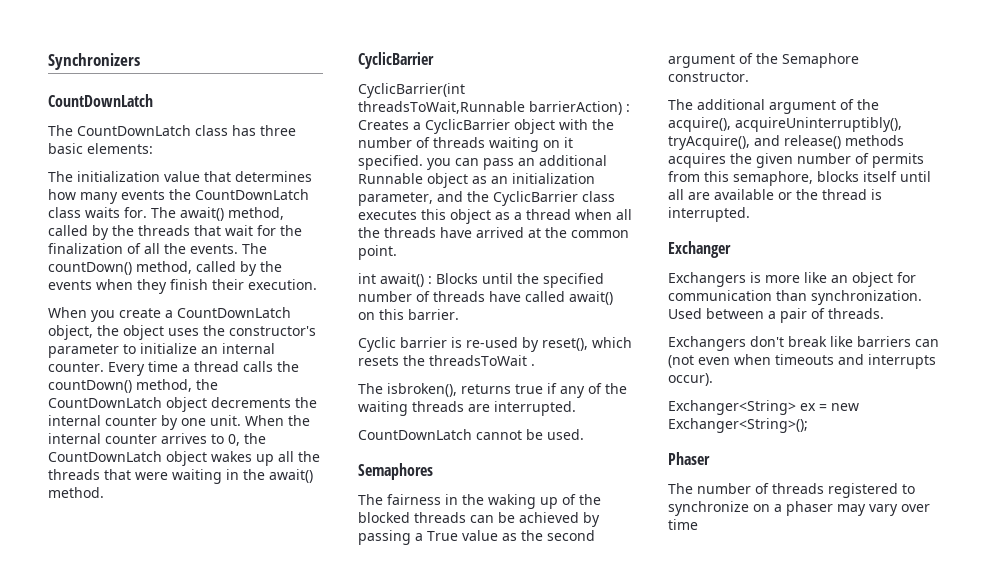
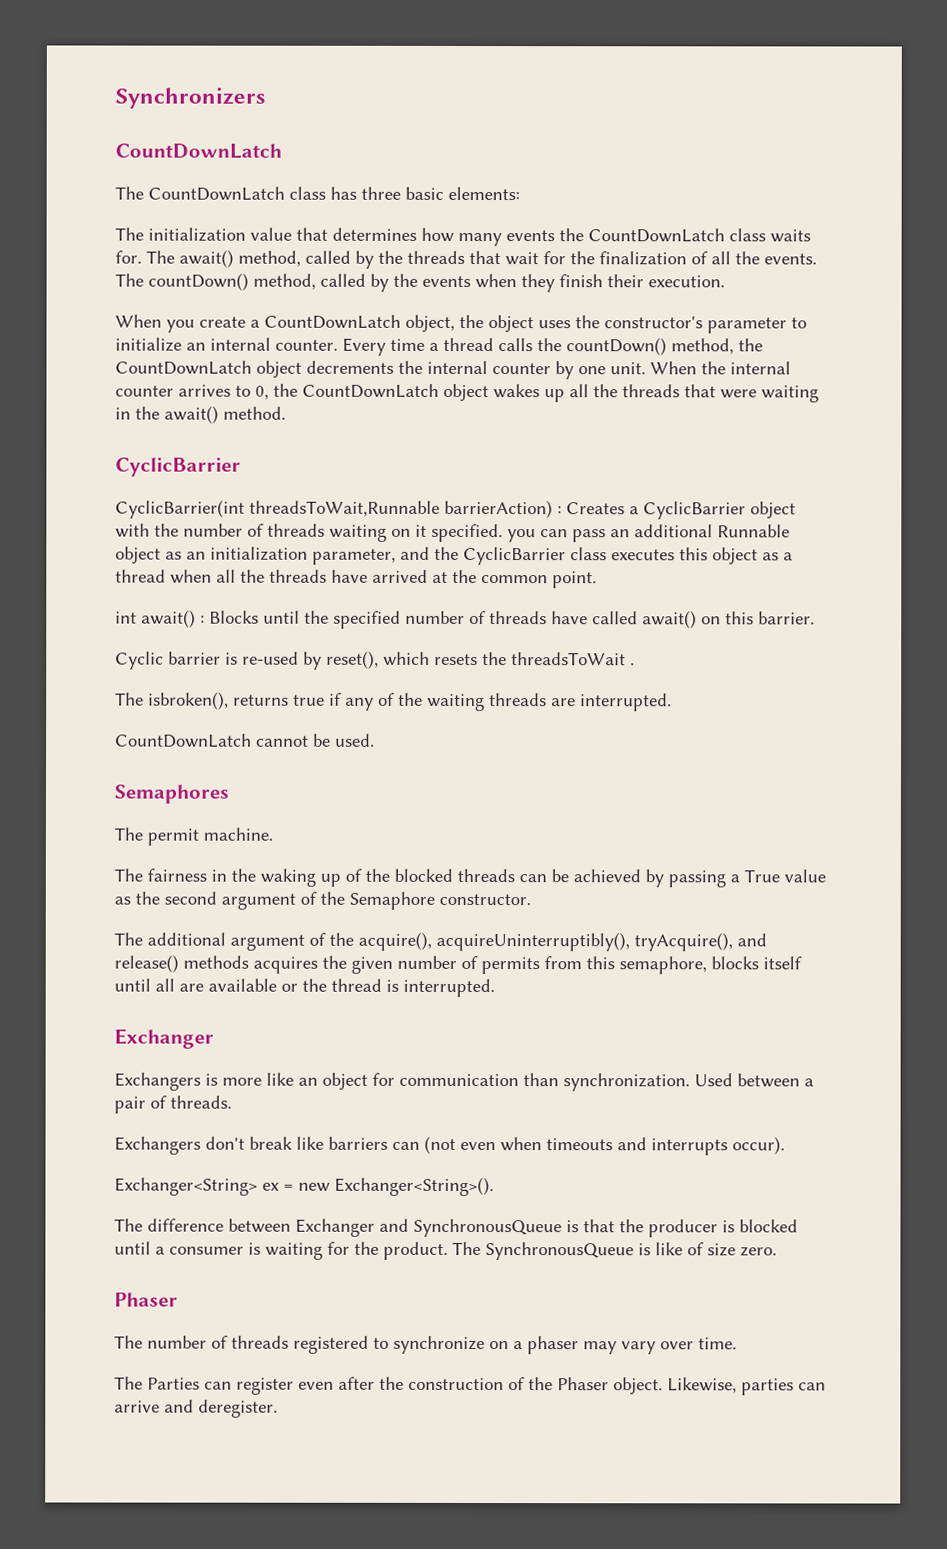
+ The permit machine.
- Exchanger<String> ex = new Exchanger<String>();
+ Exchanger<String> ex = new Exchanger<String>().
+ The difference between Exchanger and SynchronousQueue is that the producer is blocked until a consumer is waiting for the product. The SynchronousQueue is like of size zero.
- The number of threads registered to synchronize on a phaser may vary over time
+ The number of threads registered to synchronize on a phaser may vary over time.
+ The Parties can register even after the construction of the Phaser object. Likewise, parties can arrive and deregister.

